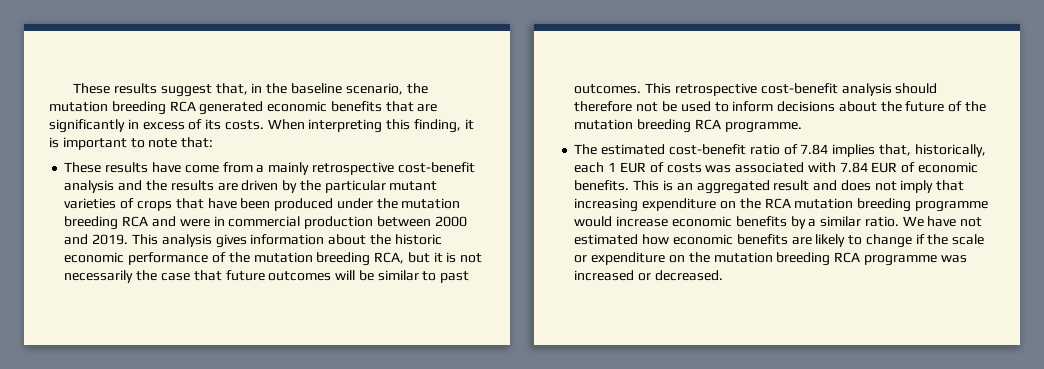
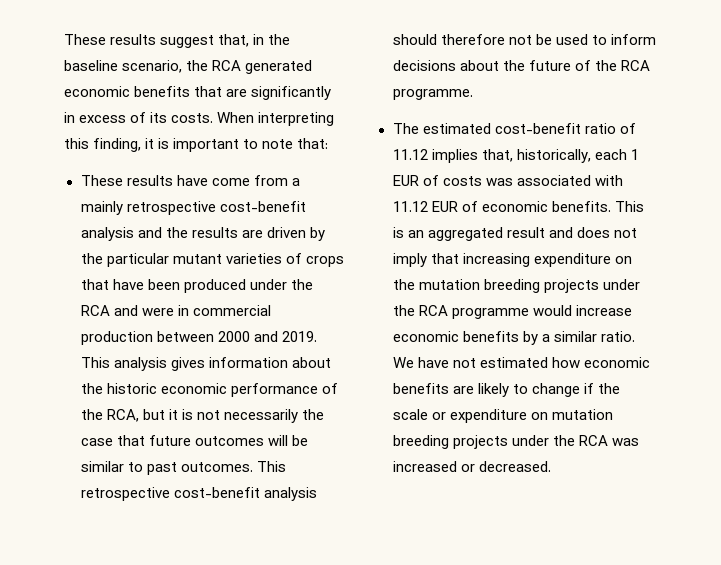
- These results suggest that, in the baseline scenario, the mutation breeding RCA generated economic benefits that are significantly in excess of its costs.
+ These results suggest that, in the baseline scenario, the RCA generated economic benefits that are significantly in excess of its costs.
- These results have come from a mainly retrospective cost-benefit analysis and the results are driven by the particular mutant varieties of crops that have been produced under the mutation breeding RCA and were in commercial production between 2000 and 2019.
+ These results have come from a mainly retrospective cost-benefit analysis and the results are driven by the particular mutant varieties of crops that have been produced under the RCA and were in commercial production between 2000 and 2019.
- This analysis gives information about the historic economic performance of the mutation breeding RCA, but it is not necessarily the case that future outcomes will be similar to past outcomes.
+ This analysis gives information about the historic economic performance of the RCA, but it is not necessarily the case that future outcomes will be similar to past outcomes.
- This retrospective cost-benefit analysis should therefore not be used to inform decisions about the future of the mutation breeding RCA programme.
+ This retrospective cost-benefit analysis should therefore not be used to inform decisions about the future of the RCA programme.
- The estimated cost-benefit ratio of 7.84 implies that, historically, each 1 EUR of costs was associated with 7.84 EUR of economic benefits.
+ The estimated cost-benefit ratio of 11.12 implies that, historically, each 1 EUR of costs was associated with 11.12 EUR of economic benefits.
- This is an aggregated result and does not imply that increasing expenditure on the RCA mutation breeding programme would increase economic benefits by a similar ratio.
+ This is an aggregated result and does not imply that increasing expenditure on the mutation breeding projects under the RCA programme would increase economic benefits by a similar ratio.
- We have not estimated how economic benefits are likely to change if the scale or expenditure on the mutation breeding RCA programme was increased or decreased.
+ We have not estimated how economic benefits are likely to change if the scale or expenditure on mutation breeding projects under the RCA was increased or decreased.

